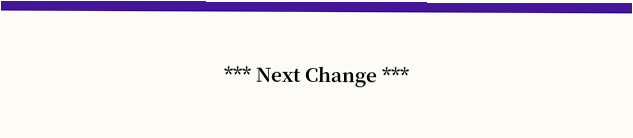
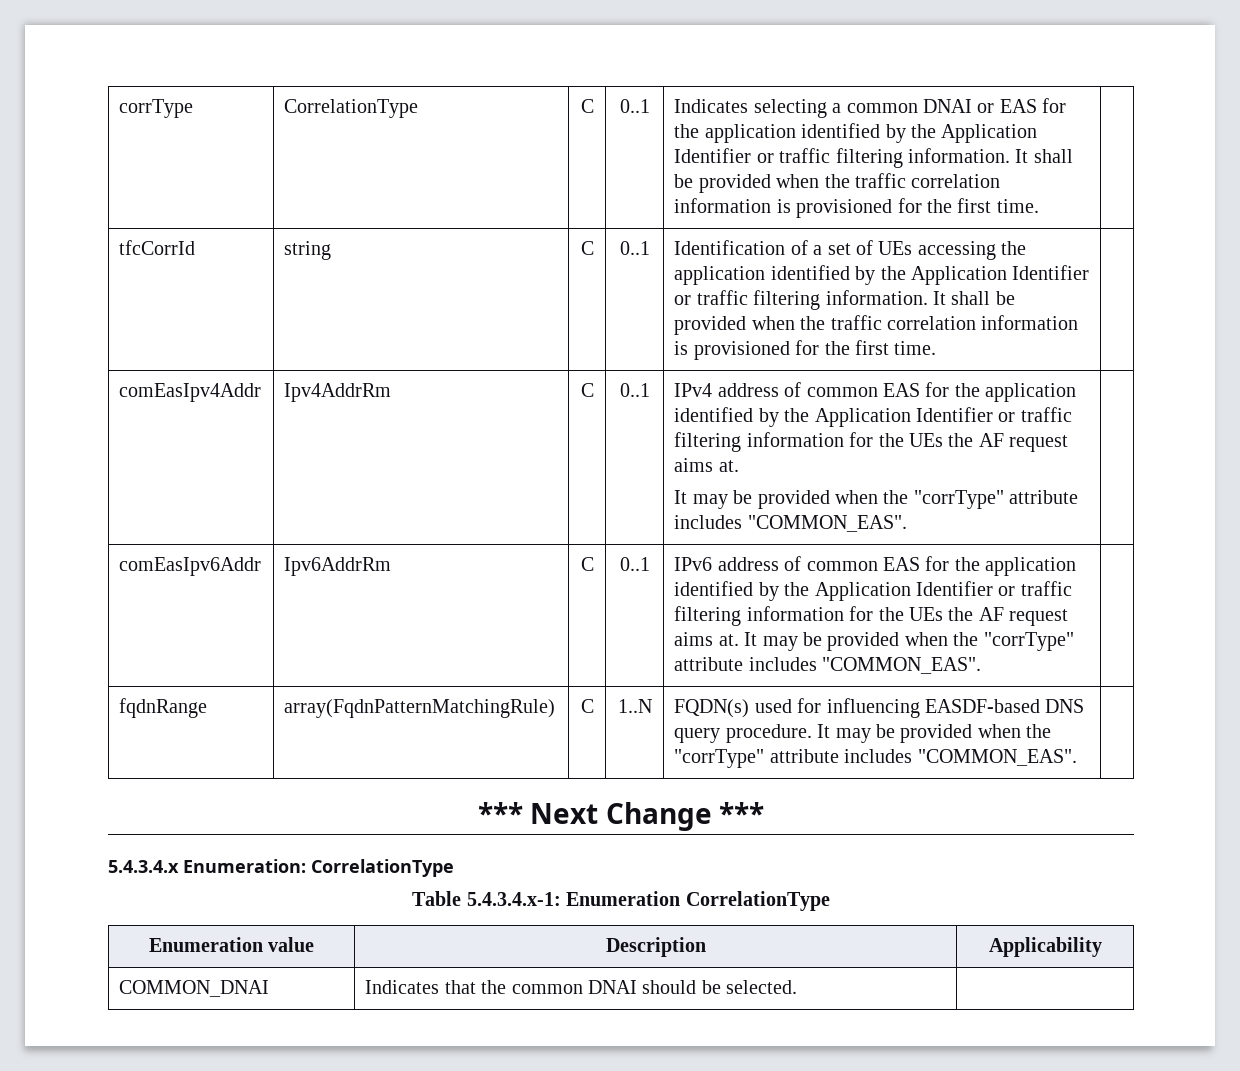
+ corrType | CorrelationType | C | 0..1 | Indicates selecting a common DNAI or EAS for the application identified by the Application Identifier or traffic filtering information. It shall be provided when the traffic correlation information is provisioned for the first time. |
+ tfcCorrId | string | C | 0..1 | Identification of a set of UEs accessing the application identified by the Application Identifier or traffic filtering information. It shall be provided when the traffic correlation information is provisioned for the first time. |
+ comEasIpv4Addr | Ipv4AddrRm | C | 0..1 | IPv4 address of common EAS for the application identified by the Application Identifier or traffic filtering information for the UEs the AF request aims at.
+ It may be provided when the "corrType" attribute includes "COMMON_EAS". |
+ comEasIpv6Addr | Ipv6AddrRm | C | 0..1 | IPv6 address of common EAS for the application identified by the Application Identifier or traffic filtering information for the UEs the AF request aims at. It may be provided when the "corrType" attribute includes "COMMON_EAS". |
+ fqdnRange | array(FqdnPatternMatchingRule) | C | 1..N | FQDN(s) used for influencing EASDF-based DNS query procedure. It may be provided when the "corrType" attribute includes "COMMON_EAS". |
  *** Next Change ***
+ 5.4.3.4.x Enumeration: CorrelationType
+ Table 5.4.3.4.x-1: Enumeration CorrelationType
+ Enumeration value | Description | Applicability
+ COMMON_DNAI | Indicates that the common DNAI should be selected. |

